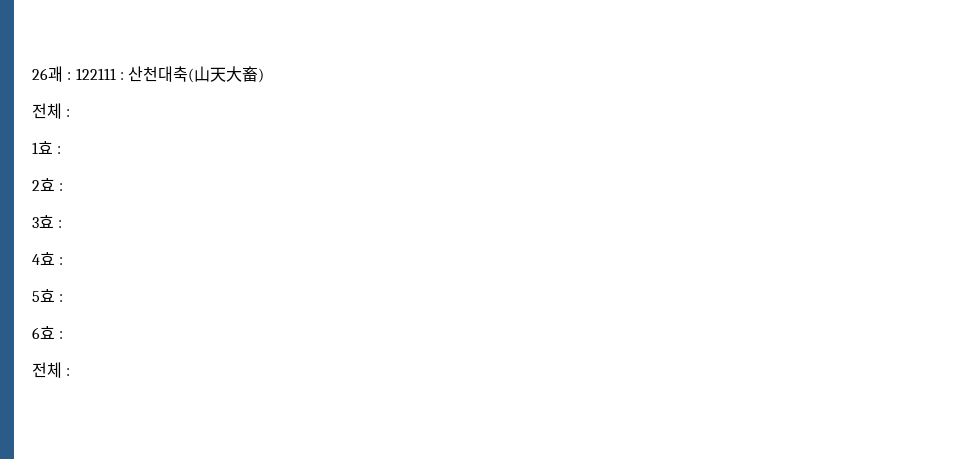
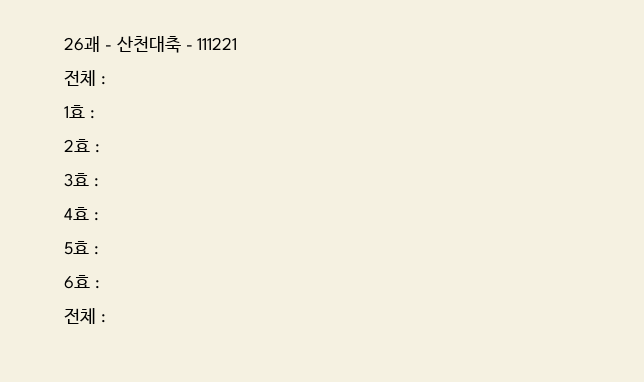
- 26괘 : 122111 : 산천대축(山天大畜)
+ 26괘 - 산천대축 - 111221

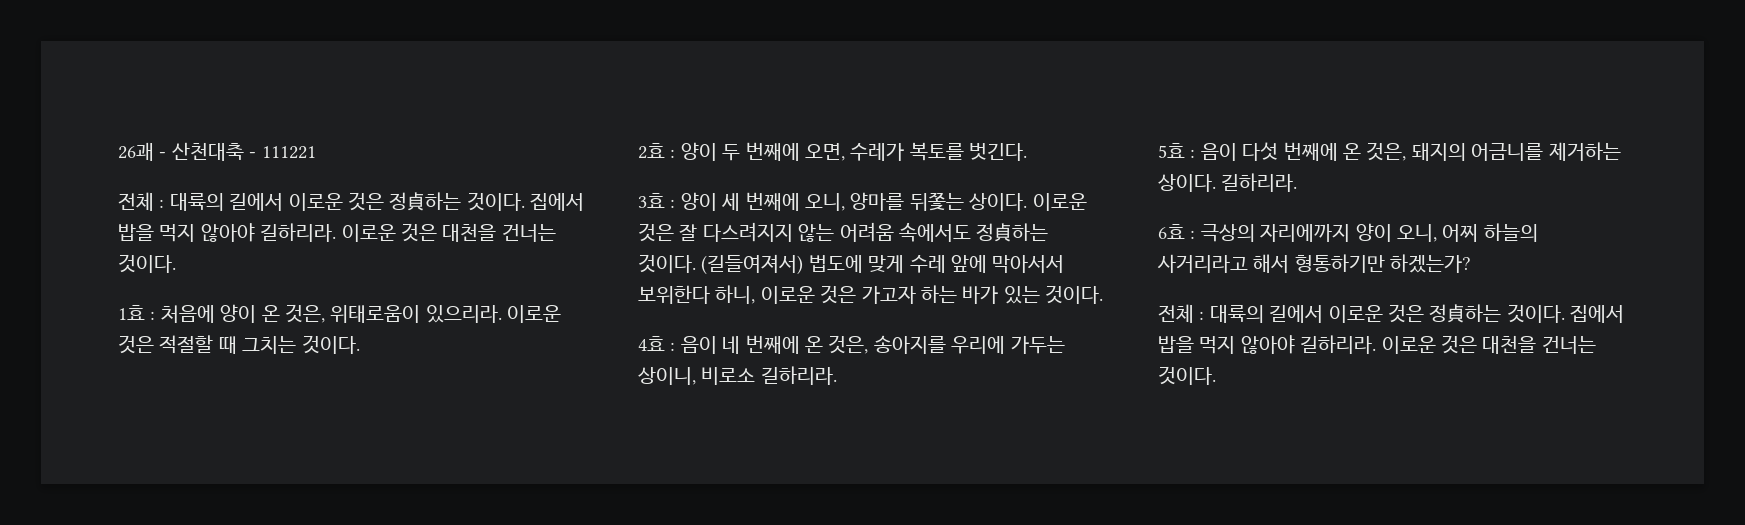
  26괘 - 산천대축 - 111221
- 전체 :
- 1효 :
- 2효 :
- 3효 :
- 4효 :
- 5효 :
- 6효 :
- 전체 :
+ 전체 : 대륙의 길에서 이로운 것은 정貞하는 것이다. 집에서 밥을 먹지 않아야 길하리라. 이로운 것은 대천을 건너는 것이다.
+ 1효 : 처음에 양이 온 것은, 위태로움이 있으리라. 이로운 것은 적절할 때 그치는 것이다.
+ 2효 : 양이 두 번째에 오면, 수레가 복토를 벗긴다.
+ 3효 : 양이 세 번째에 오니, 양마를 뒤쫓는 상이다. 이로운 것은 잘 다스려지지 않는 어려움 속에서도 정貞하는 것이다. (길들여져서) 법도에 맞게 수레 앞에 막아서서 보위한다 하니, 이로운 것은 가고자 하는 바가 있는 것이다.
+ 4효 : 음이 네 번째에 온 것은, 송아지를 우리에 가두는 상이니, 비로소 길하리라.
+ 5효 : 음이 다섯 번째에 온 것은, 돼지의 어금니를 제거하는 상이다. 길하리라.
+ 6효 : 극상의 자리에까지 양이 오니, 어찌 하늘의 사거리라고 해서 형통하기만 하겠는가?
+ 전체 : 대륙의 길에서 이로운 것은 정貞하는 것이다. 집에서 밥을 먹지 않아야 길하리라. 이로운 것은 대천을 건너는 것이다.

